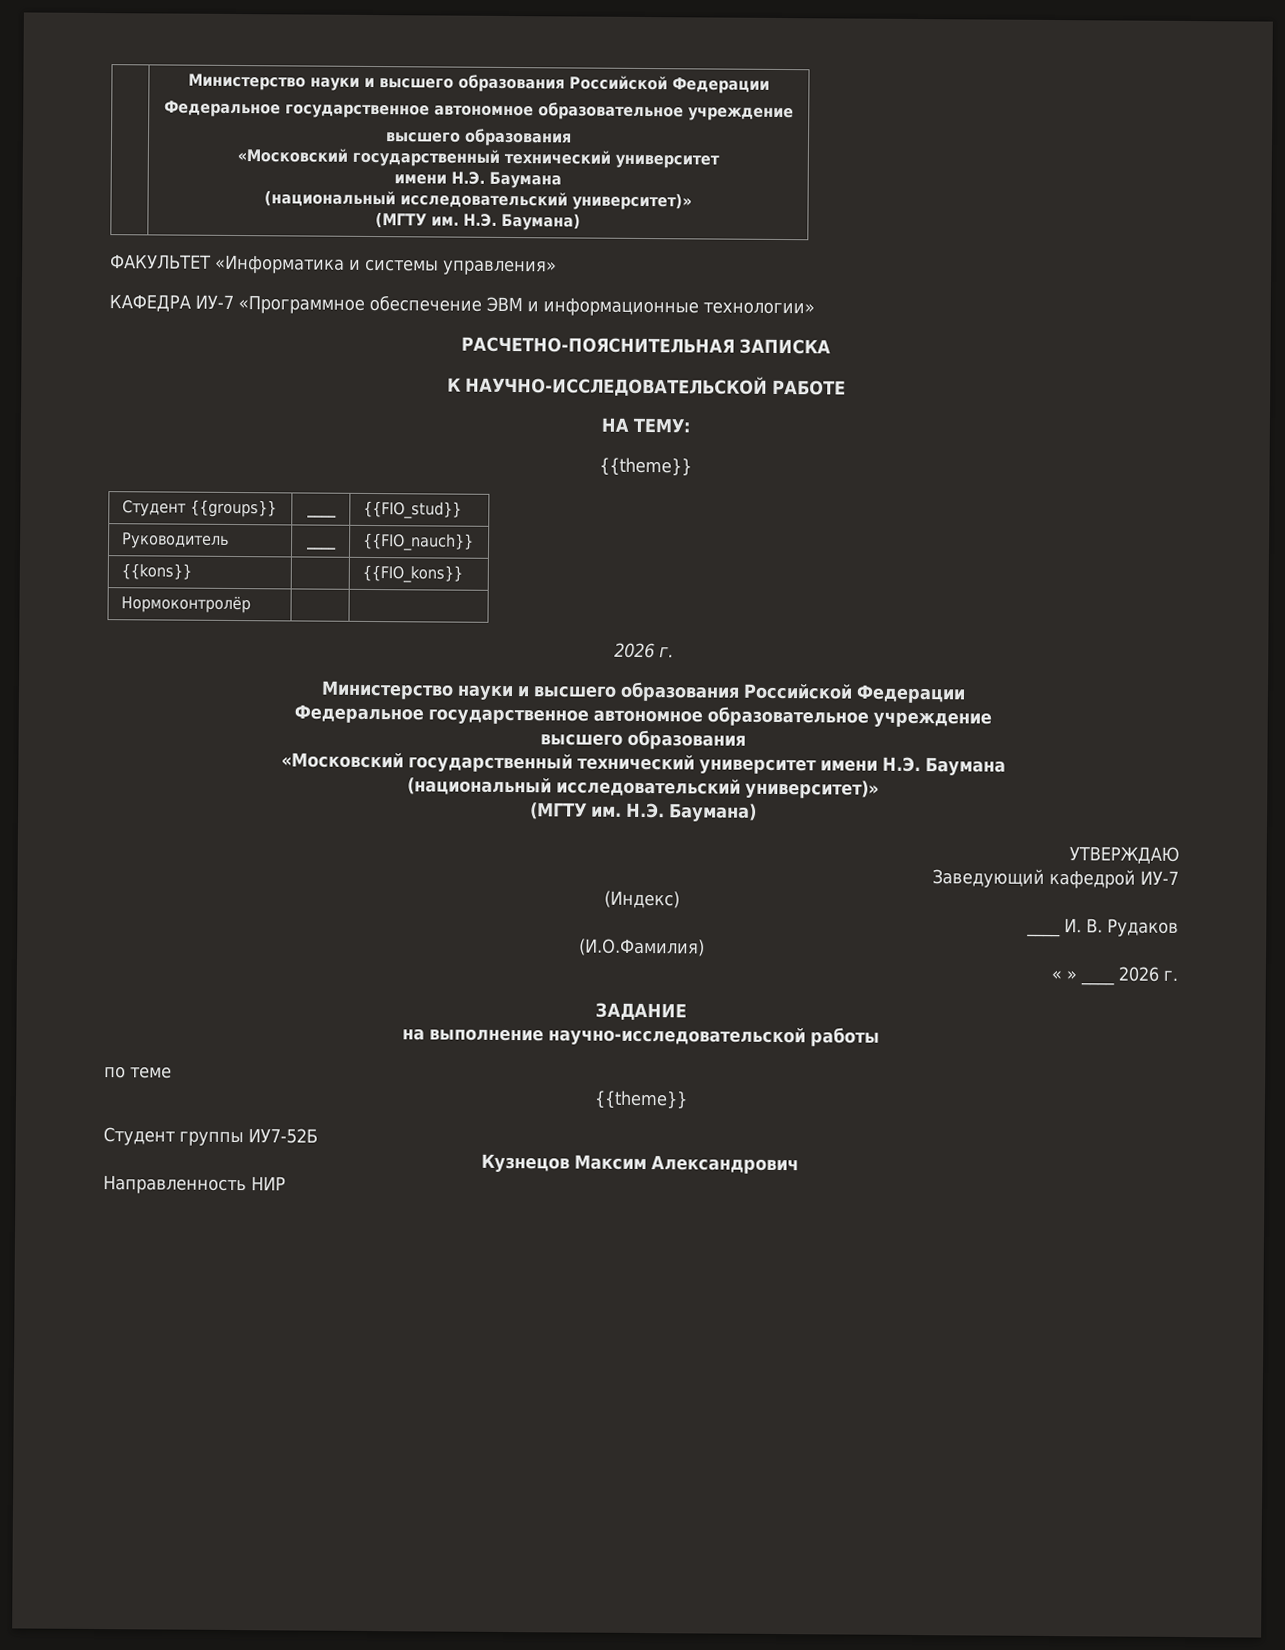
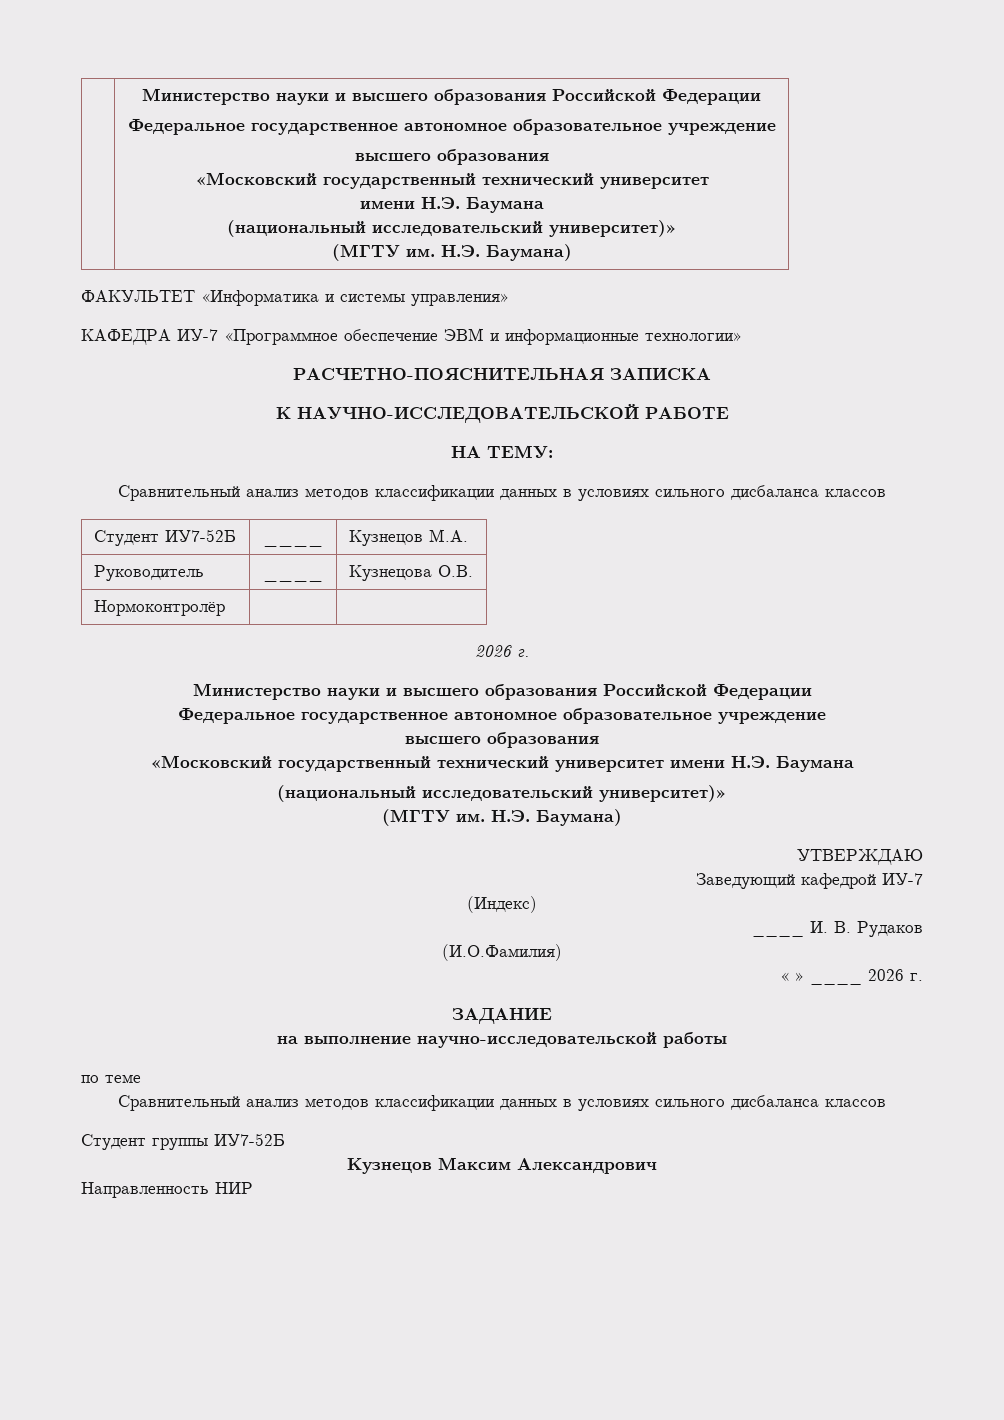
  НА ТЕМУ:
- {{theme}}
- Студент {{groups}} | ____ | {{FIO_stud}}
+ Сравнительный анализ методов классификации данных в условиях сильного дисбаланса классов
+ Студент ИУ7-52Б | ____ | Кузнецов М.А.
- Руководитель | ____ | {{FIO_nauch}}
- {{kons}} | | {{FIO_kons}}
+ Руководитель | ____ | Кузнецова О.В.
  по теме
- {{theme}}
+ Сравнительный анализ методов классификации данных в условиях сильного дисбаланса классов

